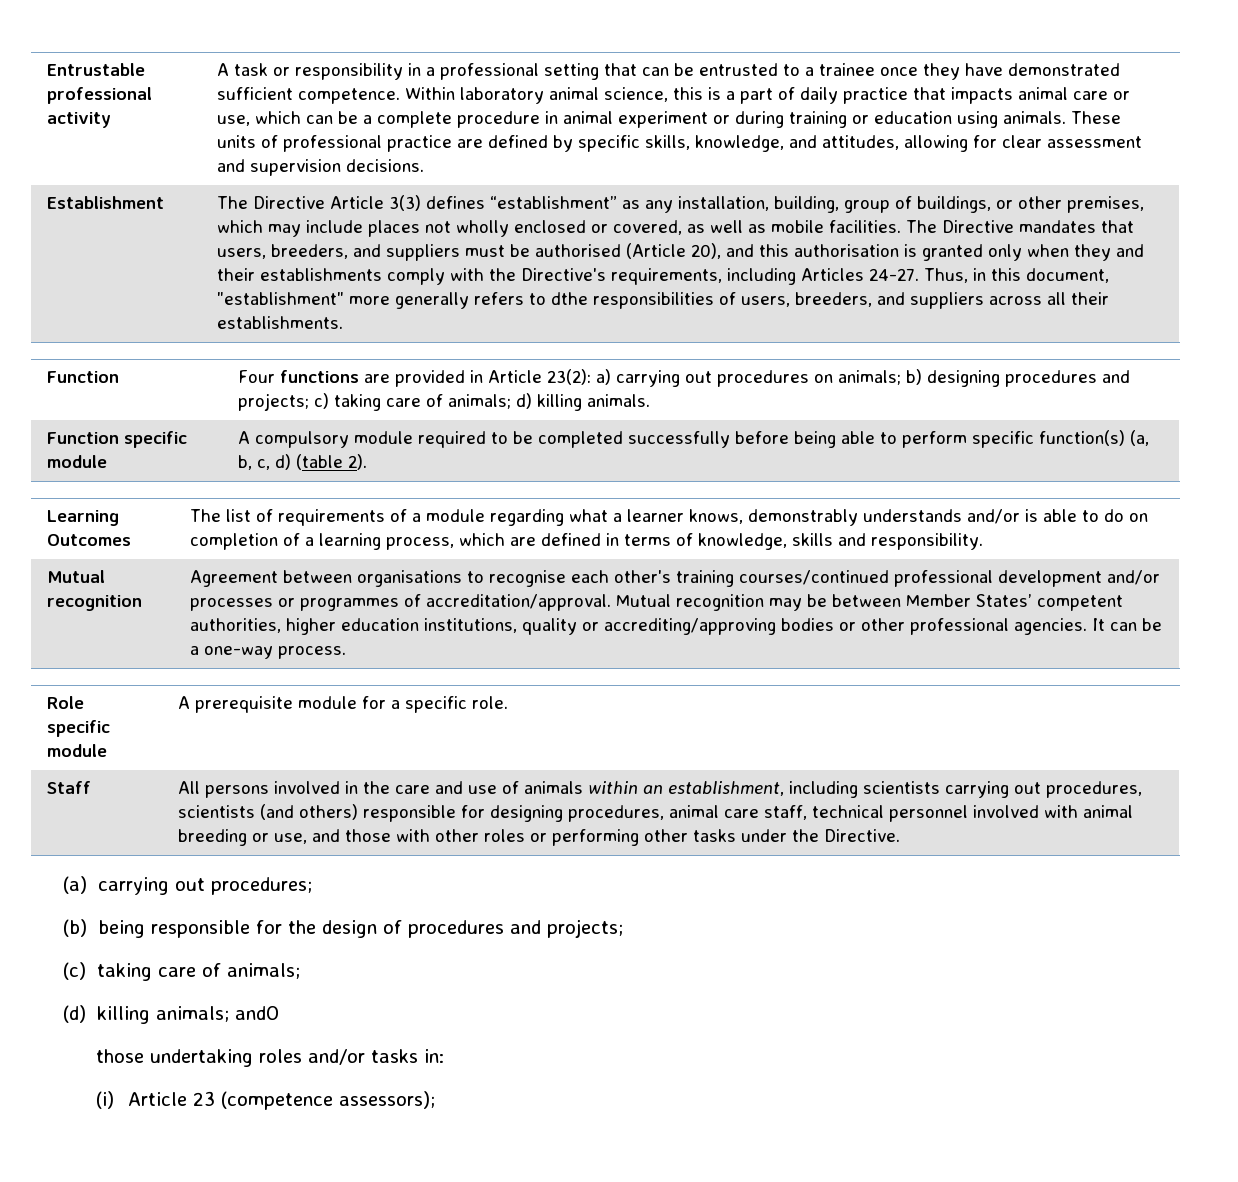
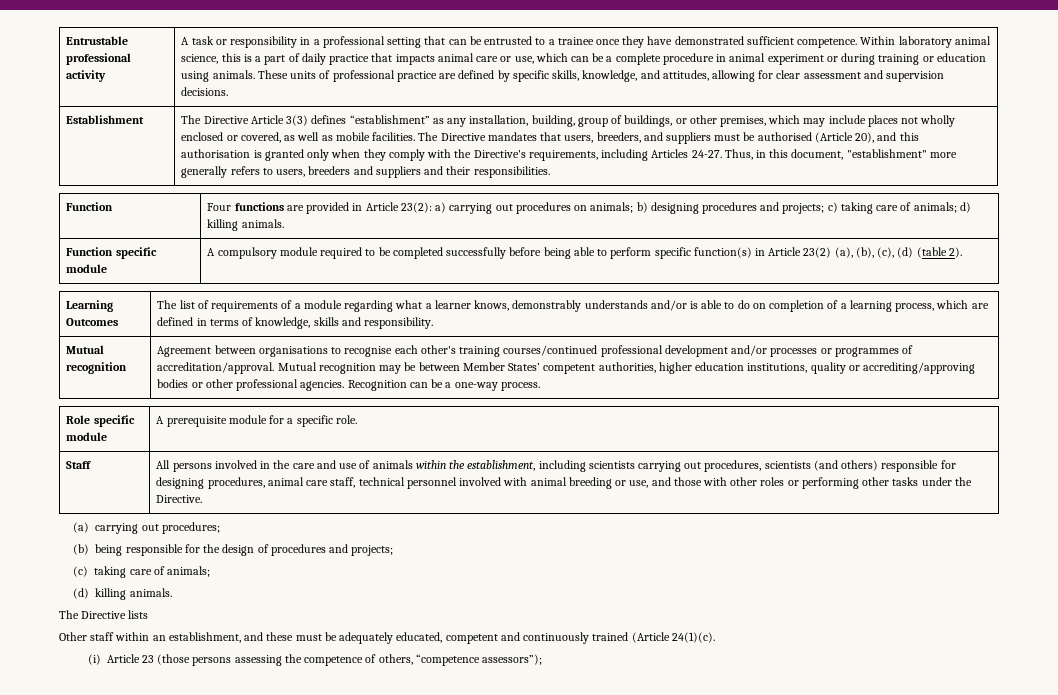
- The Directive mandates that users, breeders, and suppliers must be authorised (Article 20), and this authorisation is granted only when they and their establishments comply with the Directive's requirements, including Articles 24-27.
+ The Directive mandates that users, breeders, and suppliers must be authorised (Article 20), and this authorisation is granted only when they comply with the Directive's requirements, including Articles 24-27.
- Thus, in this document, "establishment" more generally refers to dthe responsibilities of users, breeders, and suppliers across all their establishments.
+ Thus, in this document, "establishment" more generally refers to users, breeders and suppliers and their responsibilities.
- Function specific module | A compulsory module required to be completed successfully before being able to perform specific function(s) (a, b, c, d) (table 2).
+ Function specific module | A compulsory module required to be completed successfully before being able to perform specific function(s) in Article 23(2) (a), (b), (c), (d) (table 2).
- It can be a one-way process.
+ Recognition can be a one-way process.
- All persons involved in the care and use of animals within an establishment, including scientists carrying out procedures, scientists (and others) responsible for designing procedures, animal care staff, technical personnel involved with animal breeding or use, and those with other roles or performing other tasks under the Directive.
+ All persons involved in the care and use of animals within the establishment, including scientists carrying out procedures, scientists (and others) responsible for designing procedures, animal care staff, technical personnel involved with animal breeding or use, and those with other roles or performing other tasks under the Directive.
- (d) killing animals; andO
- those undertaking roles and/or tasks in:
- (i) Article 23 (competence assessors);
+ (d) killing animals.
+ The Directive lists
+ Other staff within an establishment, and these must be adequately educated, competent and continuously trained (Article 24(1)(c).
+ (i) Article 23 (those persons assessing the competence of others, “competence assessors”);

